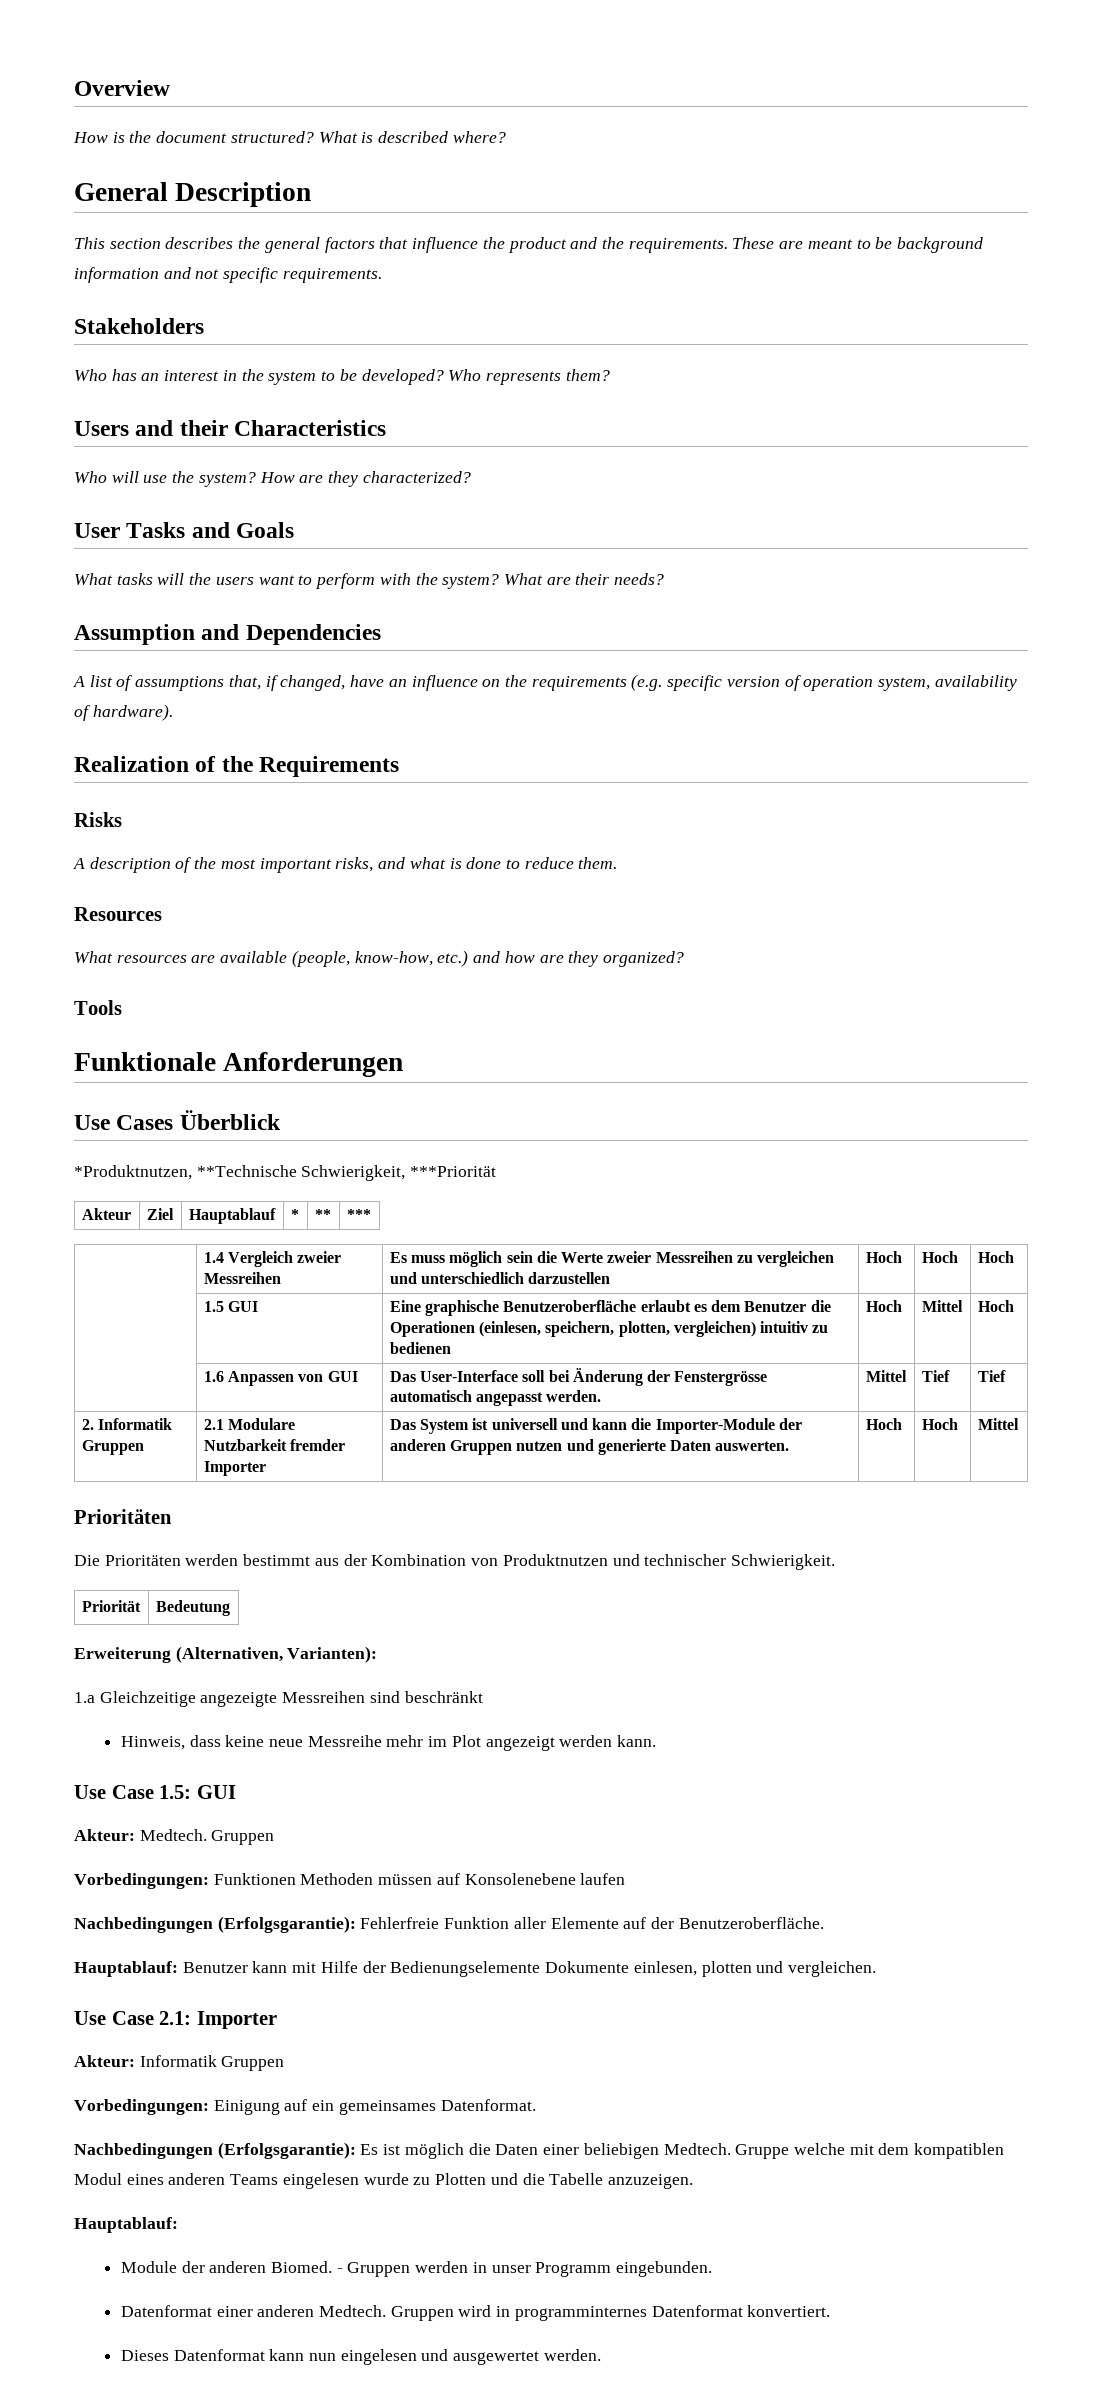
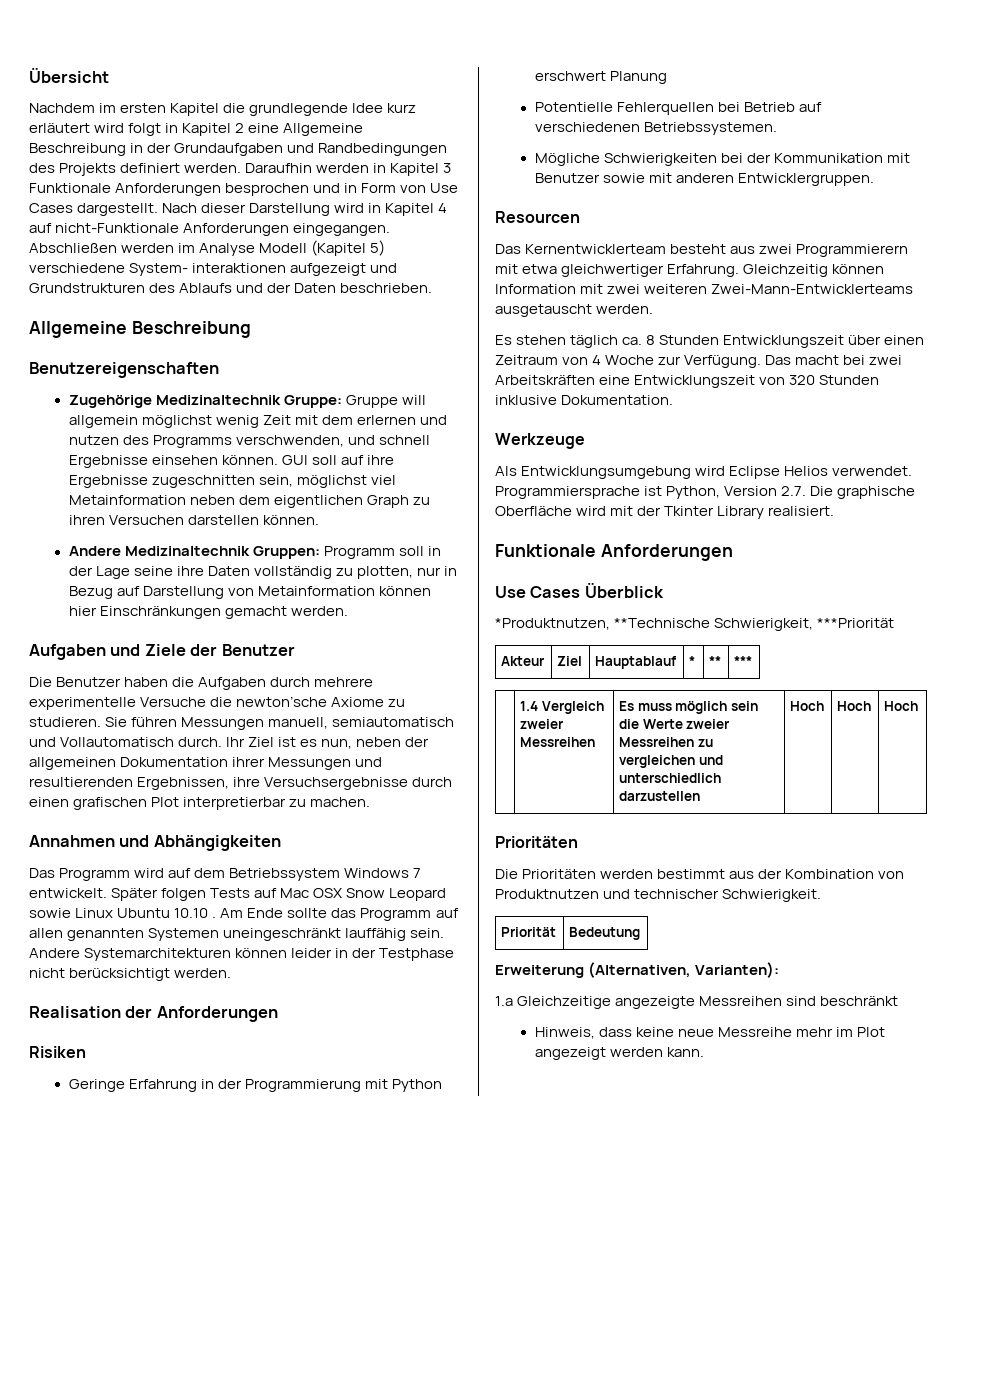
- Overview
- How is the document structured? What is described where?
- General Description
- This section describes the general factors that influence the product and the requirements. These are meant to be background information and not specific requirements.
- Stakeholders
- Who has an interest in the system to be developed? Who represents them?
- Users and their Characteristics
- Who will use the system? How are they characterized?
- User Tasks and Goals
- What tasks will the users want to perform with the system? What are their needs?
- Assumption and Dependencies
- A list of assumptions that, if changed, have an influence on the requirements (e.g. specific version of operation system, availability of hardware).
- Realization of the Requirements
- Risks
- A description of the most important risks, and what is done to reduce them.
- Resources
- What resources are available (people, know-how, etc.) and how are they organized?
- Tools
+ Übersicht
+ Nachdem im ersten Kapitel die grundlegende Idee kurz erläutert wird folgt in Kapitel 2 eine Allgemeine Beschreibung in der Grundaufgaben und Randbedingungen des Projekts definiert werden. Daraufhin werden in Kapitel 3 Funktionale Anforderungen besprochen und in Form von Use Cases dargestellt. Nach dieser Darstellung wird in Kapitel 4 auf nicht-Funktionale Anforderungen eingegangen. Abschließen werden im Analyse Modell (Kapitel 5) verschiedene System- interaktionen aufgezeigt und Grundstrukturen des Ablaufs und der Daten beschrieben.
+ Allgemeine Beschreibung
+ Benutzereigenschaften
+ Zugehörige Medizinaltechnik Gruppe: Gruppe will allgemein möglichst wenig Zeit mit dem erlernen und nutzen des Programms verschwenden, und schnell Ergebnisse einsehen können. GUI soll auf ihre Ergebnisse zugeschnitten sein, möglichst viel Metainformation neben dem eigentlichen Graph zu ihren Versuchen darstellen können.
+ Andere Medizinaltechnik Gruppen: Programm soll in der Lage seine ihre Daten vollständig zu plotten, nur in Bezug auf Darstellung von Metainformation können hier Einschränkungen gemacht werden.
+ Aufgaben und Ziele der Benutzer
+ Die Benutzer haben die Aufgaben durch mehrere experimentelle Versuche die newton’sche Axiome zu studieren. Sie führen Messungen manuell, semiautomatisch und Vollautomatisch durch. Ihr Ziel ist es nun, neben der allgemeinen Dokumentation ihrer Messungen und resultierenden Ergebnissen, ihre Versuchsergebnisse durch einen grafischen Plot interpretierbar zu machen.
+ Annahmen und Abhängigkeiten
+ Das Programm wird auf dem Betriebssystem Windows 7 entwickelt. Später folgen Tests auf Mac OSX Snow Leopard sowie Linux Ubuntu 10.10 . Am Ende sollte das Programm auf allen genannten Systemen uneingeschränkt lauffähig sein. Andere Systemarchitekturen können leider in der Testphase nicht berücksichtigt werden.
+ Realisation der Anforderungen
+ Risiken
+ Geringe Erfahrung in der Programmierung mit Python erschwert Planung
+ Potentielle Fehlerquellen bei Betrieb auf verschiedenen Betriebssystemen.
+ Mögliche Schwierigkeiten bei der Kommunikation mit Benutzer sowie mit anderen Entwicklergruppen.
+ Resourcen
+ Das Kernentwicklerteam besteht aus zwei Programmierern mit etwa gleichwertiger Erfahrung. Gleichzeitig können Information mit zwei weiteren Zwei-Mann-Entwicklerteams ausgetauscht werden.
+ Es stehen täglich ca. 8 Stunden Entwicklungszeit über einen Zeitraum von 4 Woche zur Verfügung. Das macht bei zwei Arbeitskräften eine Entwicklungszeit von 320 Stunden inklusive Dokumentation.
+ Werkzeuge
+ Als Entwicklungsumgebung wird Eclipse Helios verwendet. Programmiersprache ist Python, Version 2.7. Die graphische Oberfläche wird mit der Tkinter Library realisiert.
- | 1.5 GUI | Eine graphische Benutzeroberfläche erlaubt es dem Benutzer die Operationen (einlesen, speichern, plotten, vergleichen) intuitiv zu bedienen | Hoch | Mittel | Hoch
- | 1.6 Anpassen von GUI | Das User-Interface soll bei Änderung der Fenstergrösse automatisch angepasst werden. | Mittel | Tief | Tief
- 2. Informatik Gruppen | 2.1 Modulare Nutzbarkeit fremder Importer | Das System ist universell und kann die Importer-Module der anderen Gruppen nutzen und generierte Daten auswerten. | Hoch | Hoch | Mittel
- Use Case 1.5: GUI
- Akteur: Medtech. Gruppen
- Vorbedingungen: Funktionen Methoden müssen auf Konsolenebene laufen
- Nachbedingungen (Erfolgsgarantie): Fehlerfreie Funktion aller Elemente auf der Benutzeroberfläche.
- Hauptablauf: Benutzer kann mit Hilfe der Bedienungselemente Dokumente einlesen, plotten und vergleichen.
- Use Case 2.1: Importer
- Akteur: Informatik Gruppen
- Vorbedingungen: Einigung auf ein gemeinsames Datenformat.
- Nachbedingungen (Erfolgsgarantie): Es ist möglich die Daten einer beliebigen Medtech. Gruppe welche mit dem kompatiblen Modul eines anderen Teams eingelesen wurde zu Plotten und die Tabelle anzuzeigen.
- Hauptablauf:
- Module der anderen Biomed. - Gruppen werden in unser Programm eingebunden.
- Datenformat einer anderen Medtech. Gruppen wird in programminternes Datenformat konvertiert.
- Dieses Datenformat kann nun eingelesen und ausgewertet werden.

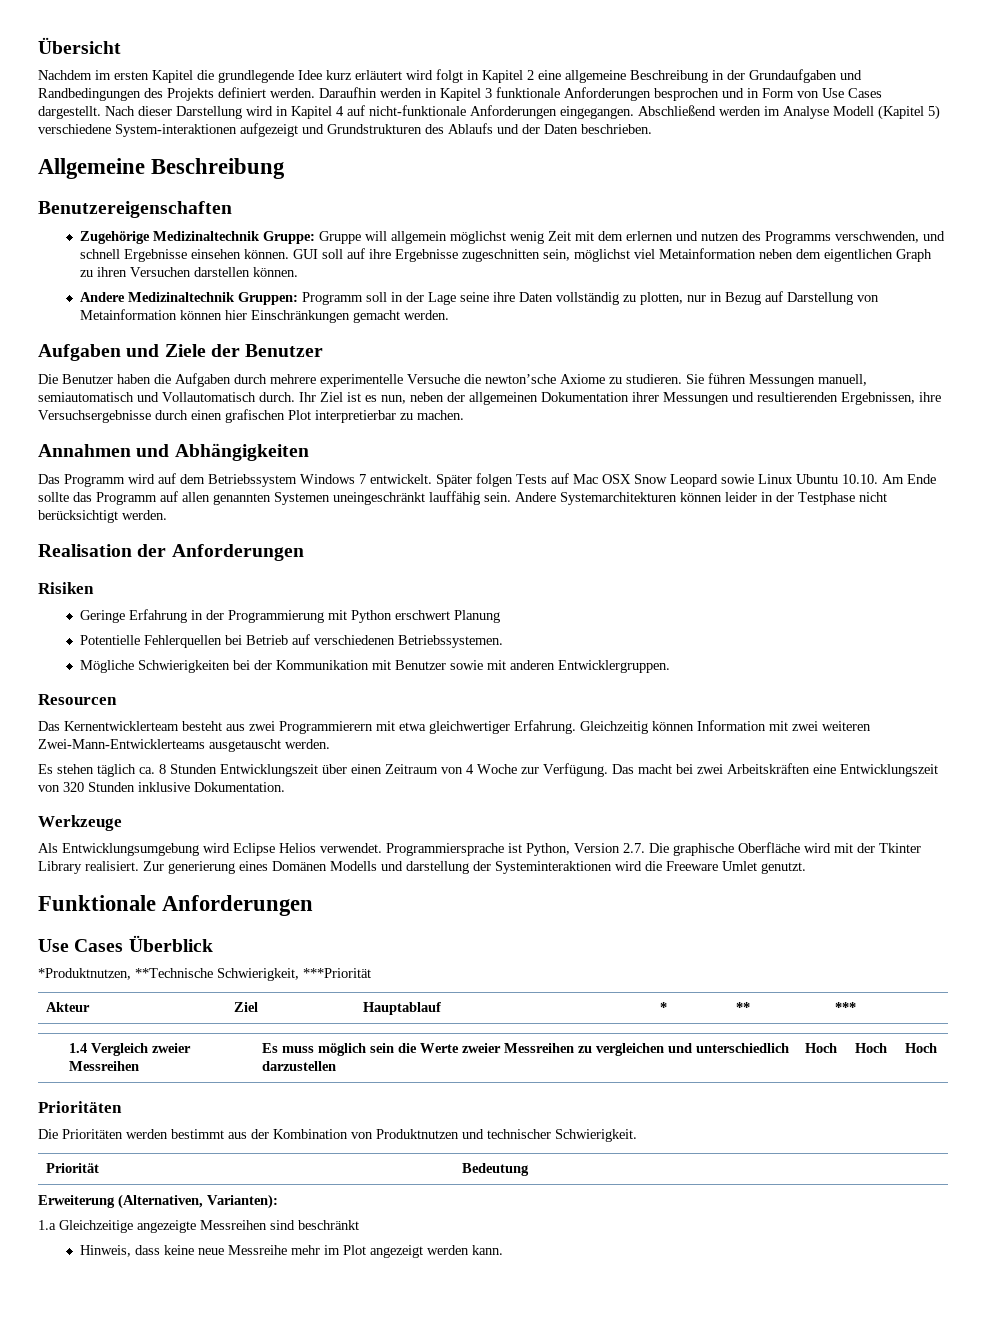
- Nachdem im ersten Kapitel die grundlegende Idee kurz erläutert wird folgt in Kapitel 2 eine Allgemeine Beschreibung in der Grundaufgaben und Randbedingungen des Projekts definiert werden.
+ Nachdem im ersten Kapitel die grundlegende Idee kurz erläutert wird folgt in Kapitel 2 eine allgemeine Beschreibung in der Grundaufgaben und Randbedingungen des Projekts definiert werden.
- Daraufhin werden in Kapitel 3 Funktionale Anforderungen besprochen und in Form von Use Cases dargestellt.
+ Daraufhin werden in Kapitel 3 funktionale Anforderungen besprochen und in Form von Use Cases dargestellt.
- Nach dieser Darstellung wird in Kapitel 4 auf nicht-Funktionale Anforderungen eingegangen.
+ Nach dieser Darstellung wird in Kapitel 4 auf nicht-funktionale Anforderungen eingegangen.
- Abschließen werden im Analyse Modell (Kapitel 5) verschiedene System- interaktionen aufgezeigt und Grundstrukturen des Ablaufs und der Daten beschrieben.
+ Abschließend werden im Analyse Modell (Kapitel 5) verschiedene System-interaktionen aufgezeigt und Grundstrukturen des Ablaufs und der Daten beschrieben.
- Später folgen Tests auf Mac OSX Snow Leopard sowie Linux Ubuntu 10.10 . Am Ende sollte das Programm auf allen genannten Systemen uneingeschränkt lauffähig sein.
+ Später folgen Tests auf Mac OSX Snow Leopard sowie Linux Ubuntu 10.10. Am Ende sollte das Programm auf allen genannten Systemen uneingeschränkt lauffähig sein.
+ Zur generierung eines Domänen Modells und darstellung der Systeminteraktionen wird die Freeware Umlet genutzt.

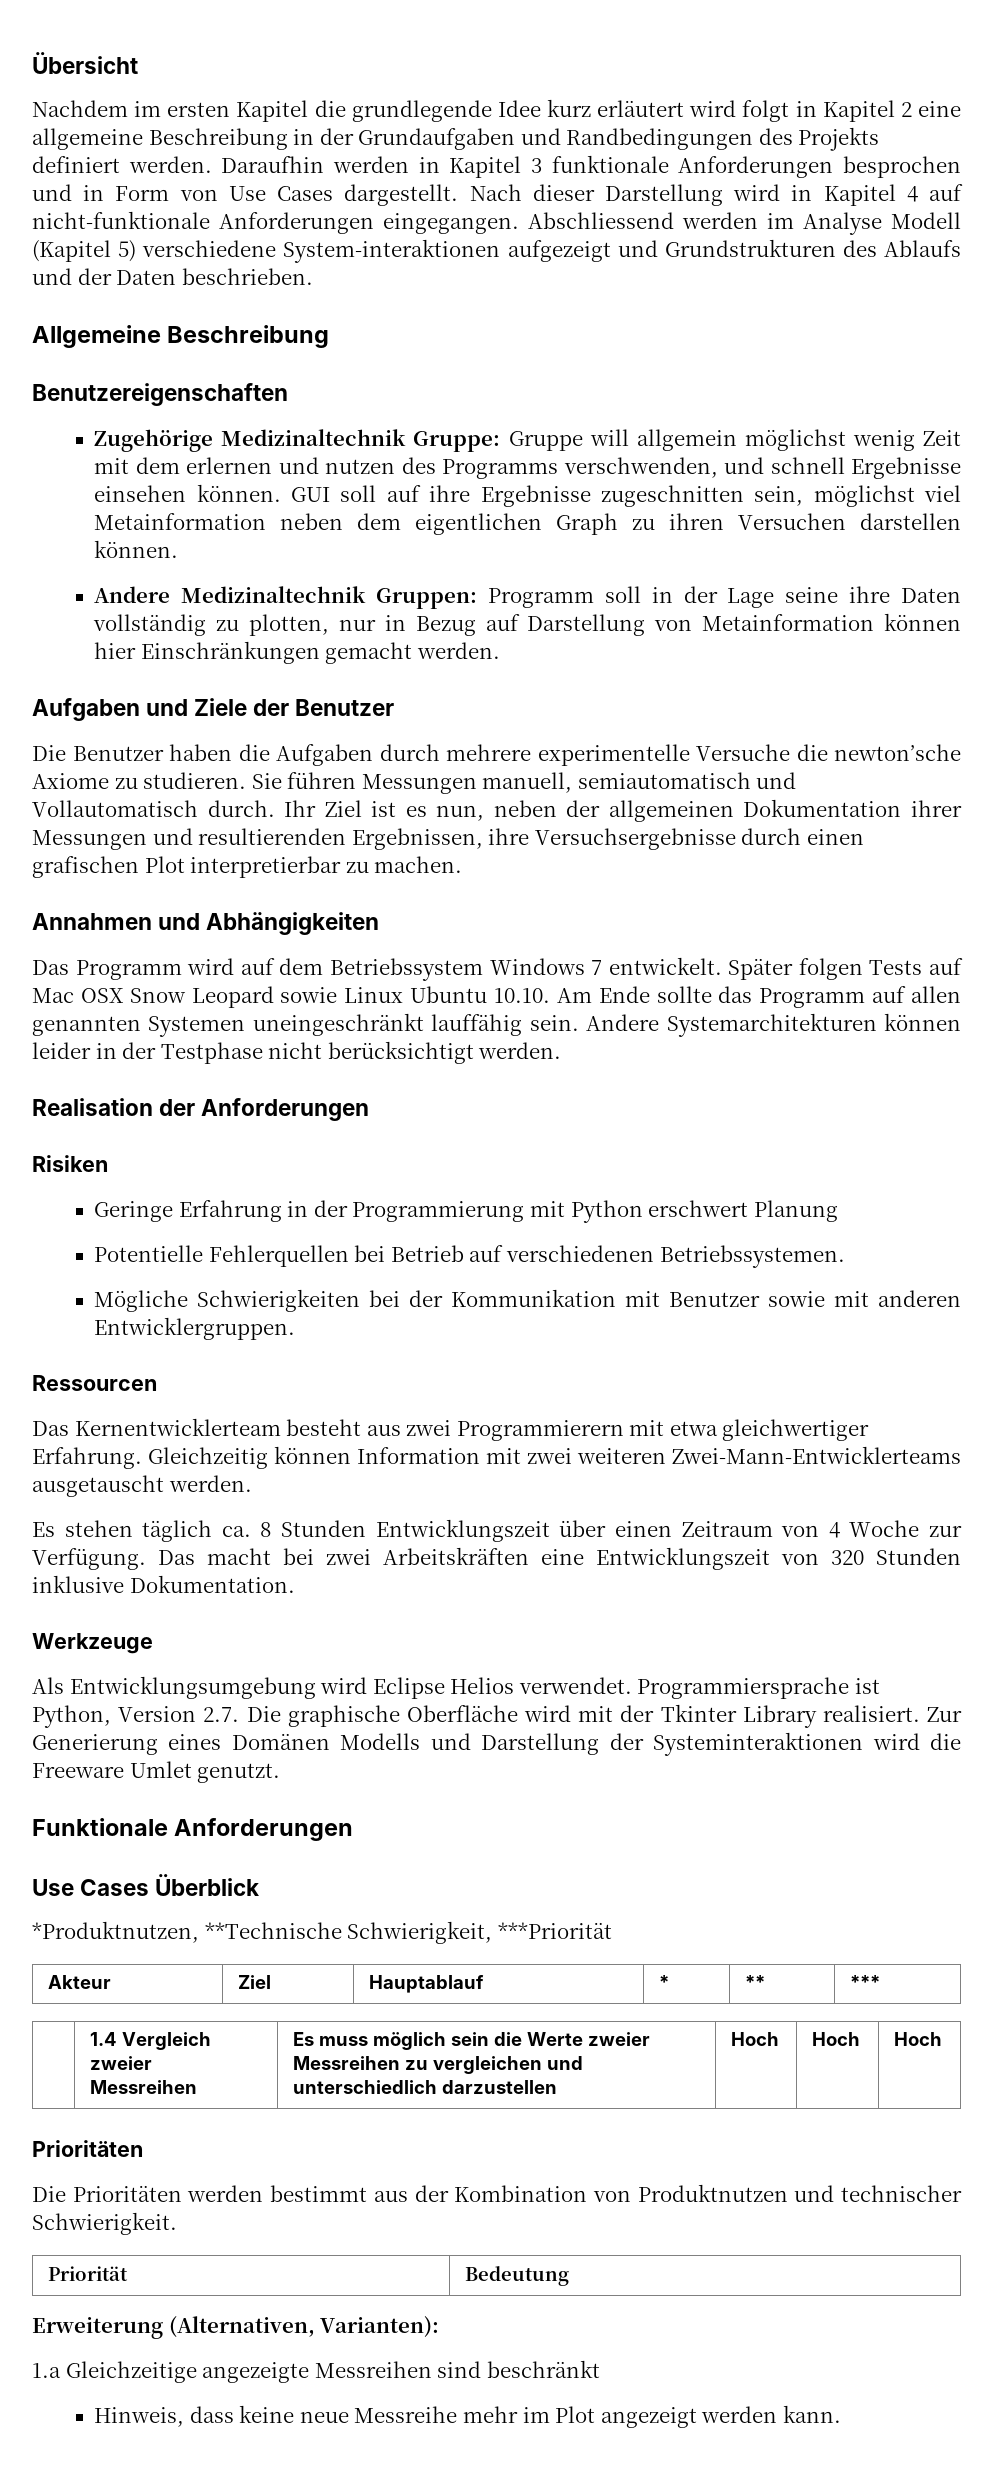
- Abschließend werden im Analyse Modell (Kapitel 5) verschiedene System-interaktionen aufgezeigt und Grundstrukturen des Ablaufs und der Daten beschrieben.
+ Abschliessend werden im Analyse Modell (Kapitel 5) verschiedene System-interaktionen aufgezeigt und Grundstrukturen des Ablaufs und der Daten beschrieben.
- Resourcen
+ Ressourcen
- Zur generierung eines Domänen Modells und darstellung der Systeminteraktionen wird die Freeware Umlet genutzt.
+ Zur Generierung eines Domänen Modells und Darstellung der Systeminteraktionen wird die Freeware Umlet genutzt.

